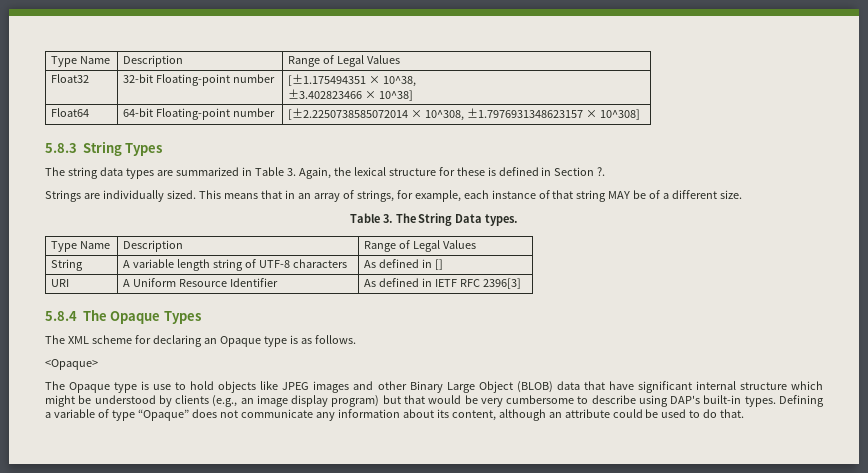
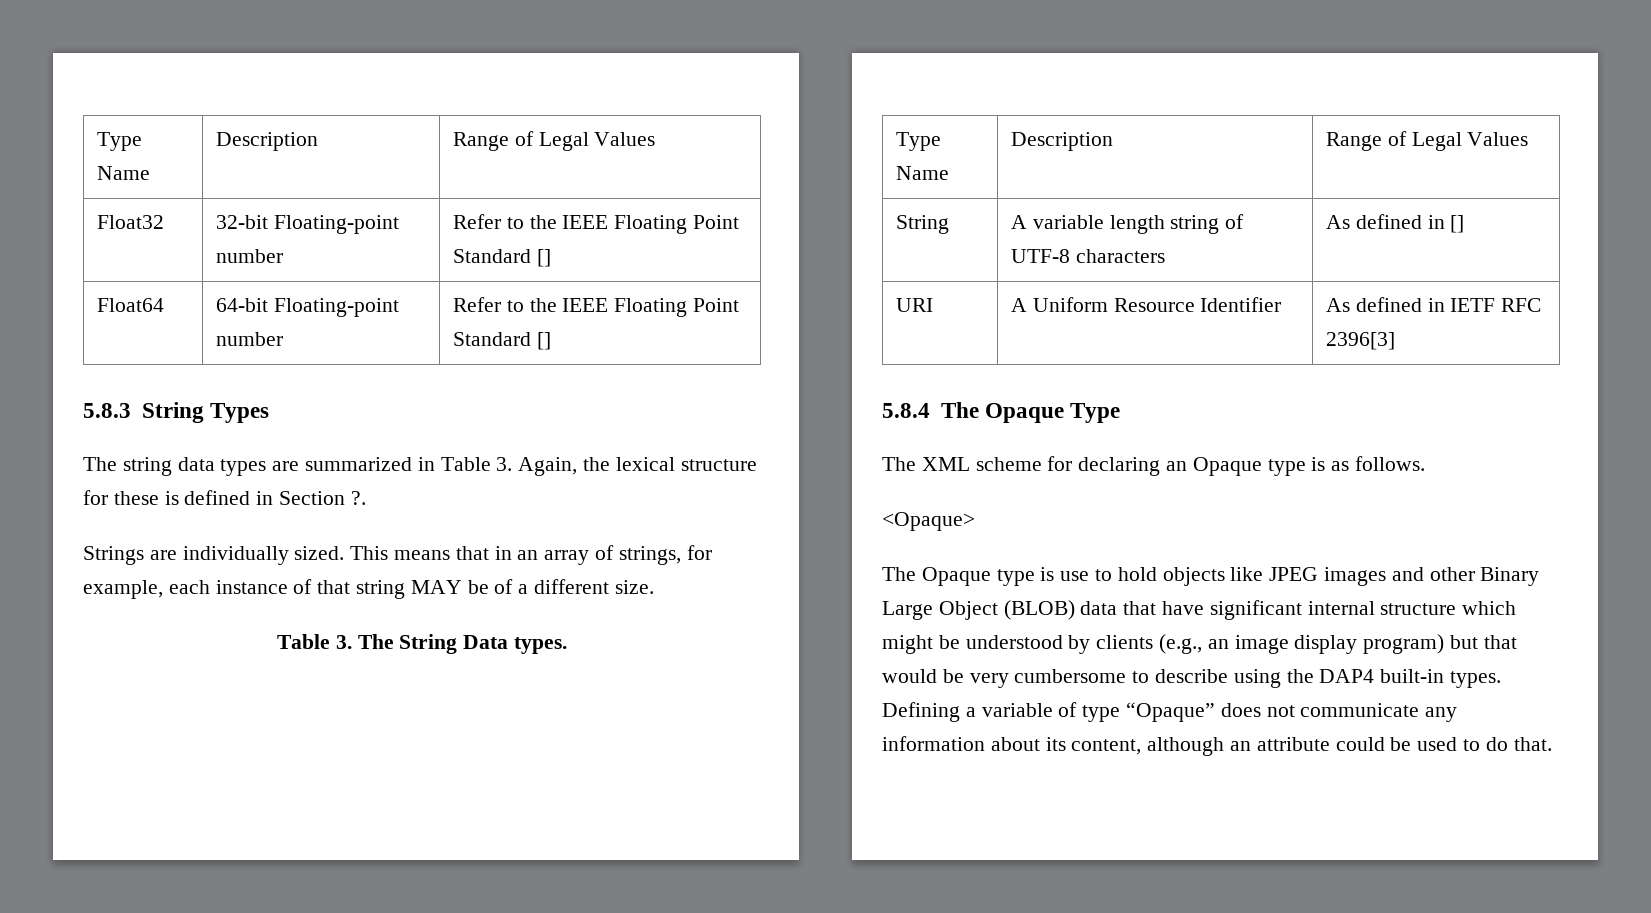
- Float32 | 32-bit Floating-point number | [±1.175494351 × 10^38,
- ±3.402823466 × 10^38]
- Float64 | 64-bit Floating-point number | [±2.2250738585072014 × 10^308, ±1.7976931348623157 × 10^308]
+ Float32 | 32-bit Floating-point number | Refer to the IEEE Floating Point Standard []
+ Float64 | 64-bit Floating-point number | Refer to the IEEE Floating Point Standard []
- 5.8.4 The Opaque Types
+ 5.8.4 The Opaque Type
- The Opaque type is use to hold objects like JPEG images and other Binary Large Object (BLOB) data that have significant internal structure which might be understood by clients (e.g., an image display program) but that would be very cumbersome to describe using DAP's built-in types.
+ The Opaque type is use to hold objects like JPEG images and other Binary Large Object (BLOB) data that have significant internal structure which might be understood by clients (e.g., an image display program) but that would be very cumbersome to describe using the DAP4 built-in types.

